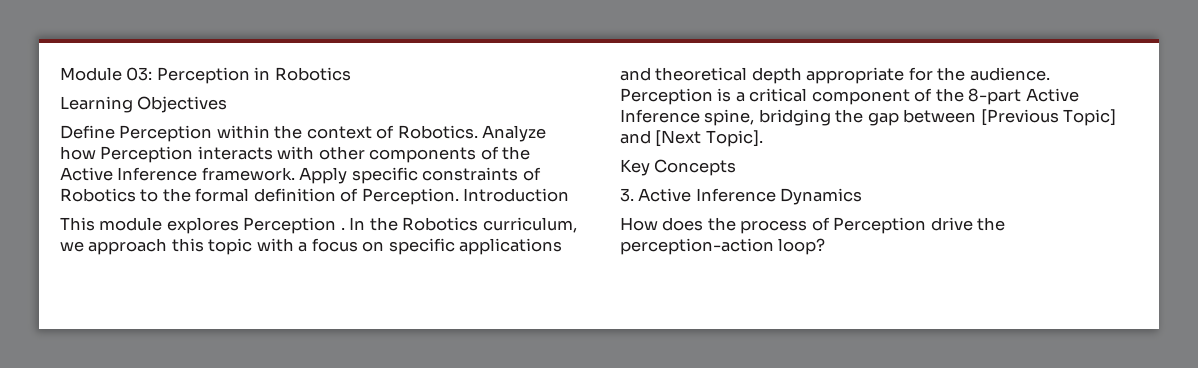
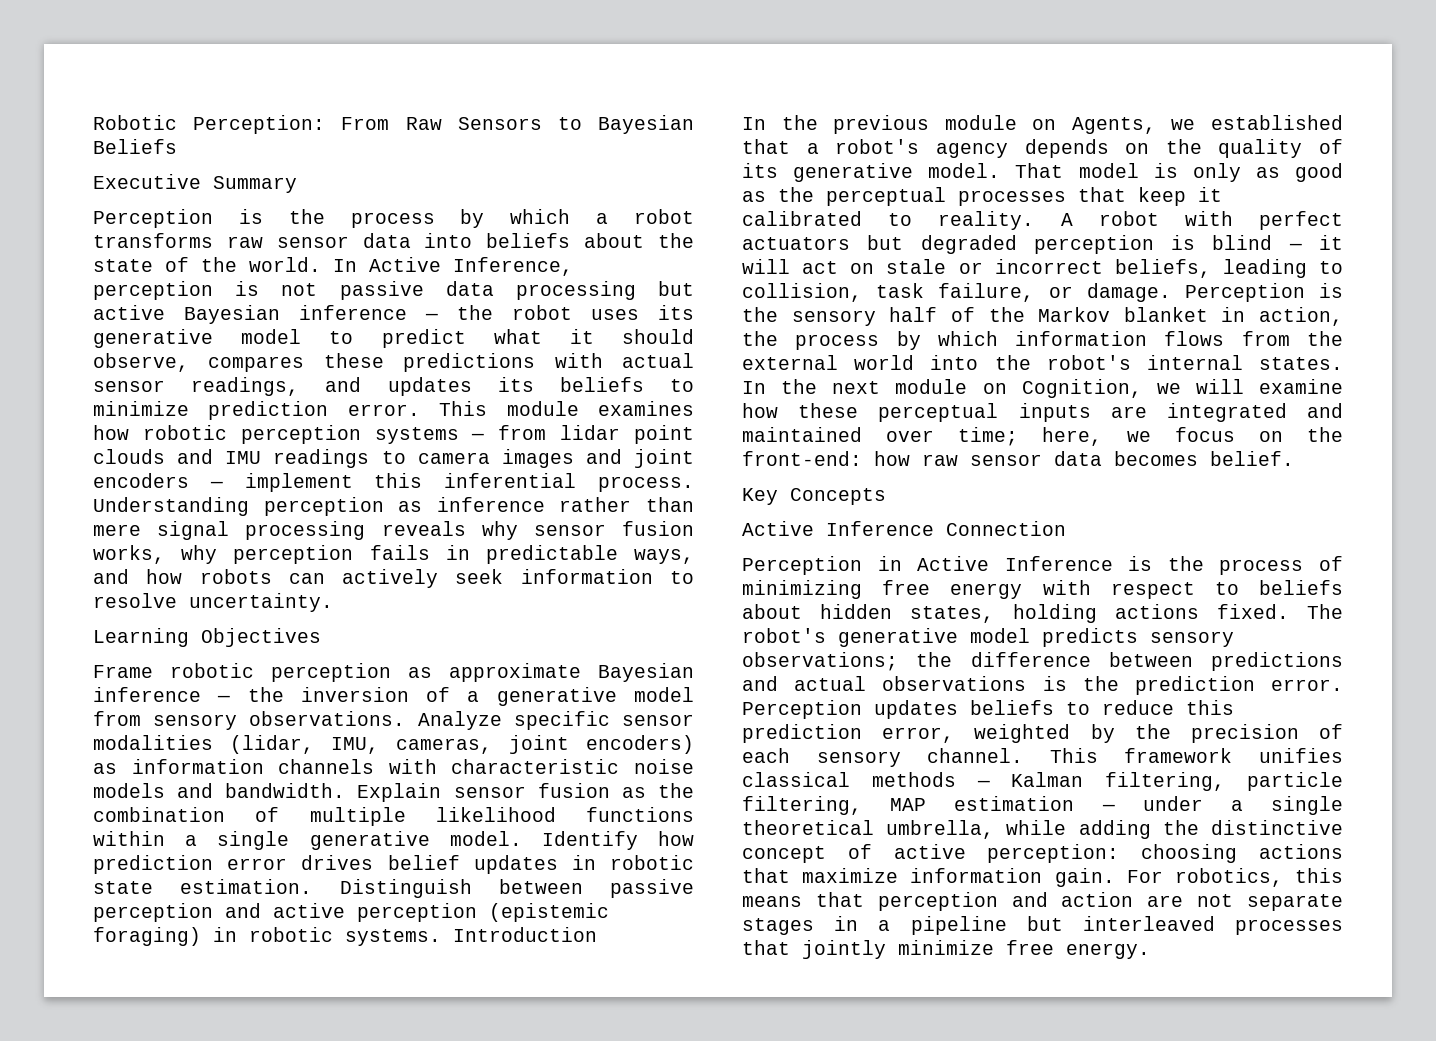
- Module 03: Perception in Robotics
+ Robotic Perception: From Raw Sensors to Bayesian Beliefs
+ Executive Summary
+ Perception is the process by which a robot transforms raw sensor data into beliefs about the state of the world. In Active Inference, perception is not passive data processing but active Bayesian inference — the robot uses its generative model to predict what it should observe, compares these predictions with actual sensor readings, and updates its beliefs to minimize prediction error. This module examines how robotic perception systems — from lidar point clouds and IMU readings to camera images and joint encoders — implement this inferential process. Understanding perception as inference rather than mere signal processing reveals why sensor fusion works, why perception fails in predictable ways, and how robots can actively seek information to resolve uncertainty.
  Learning Objectives
- Define Perception within the context of Robotics. Analyze how Perception interacts with other components of the Active Inference framework. Apply specific constraints of Robotics to the formal definition of Perception. Introduction
- This module explores Perception . In the Robotics curriculum, we approach this topic with a focus on specific applications and theoretical depth appropriate for the audience. Perception is a critical component of the 8-part Active Inference spine, bridging the gap between [Previous Topic] and [Next Topic].
+ Frame robotic perception as approximate Bayesian inference — the inversion of a generative model from sensory observations. Analyze specific sensor modalities (lidar, IMU, cameras, joint encoders) as information channels with characteristic noise models and bandwidth. Explain sensor fusion as the combination of multiple likelihood functions within a single generative model. Identify how prediction error drives belief updates in robotic state estimation. Distinguish between passive perception and active perception (epistemic foraging) in robotic systems. Introduction
+ In the previous module on Agents, we established that a robot's agency depends on the quality of its generative model. That model is only as good as the perceptual processes that keep it calibrated to reality. A robot with perfect actuators but degraded perception is blind — it will act on stale or incorrect beliefs, leading to collision, task failure, or damage. Perception is the sensory half of the Markov blanket in action, the process by which information flows from the external world into the robot's internal states. In the next module on Cognition, we will examine how these perceptual inputs are integrated and maintained over time; here, we focus on the front-end: how raw sensor data becomes belief.
- 3. Active Inference Dynamics
- How does the process of Perception drive the perception-action loop?
+ Active Inference Connection
+ Perception in Active Inference is the process of minimizing free energy with respect to beliefs about hidden states, holding actions fixed. The robot's generative model predicts sensory observations; the difference between predictions and actual observations is the prediction error. Perception updates beliefs to reduce this prediction error, weighted by the precision of each sensory channel. This framework unifies classical methods — Kalman filtering, particle filtering, MAP estimation — under a single theoretical umbrella, while adding the distinctive concept of active perception: choosing actions that maximize information gain. For robotics, this means that perception and action are not separate stages in a pipeline but interleaved processes that jointly minimize free energy.

